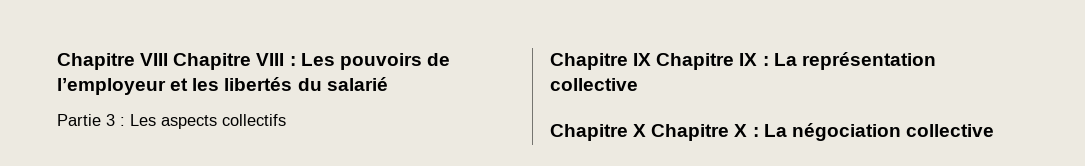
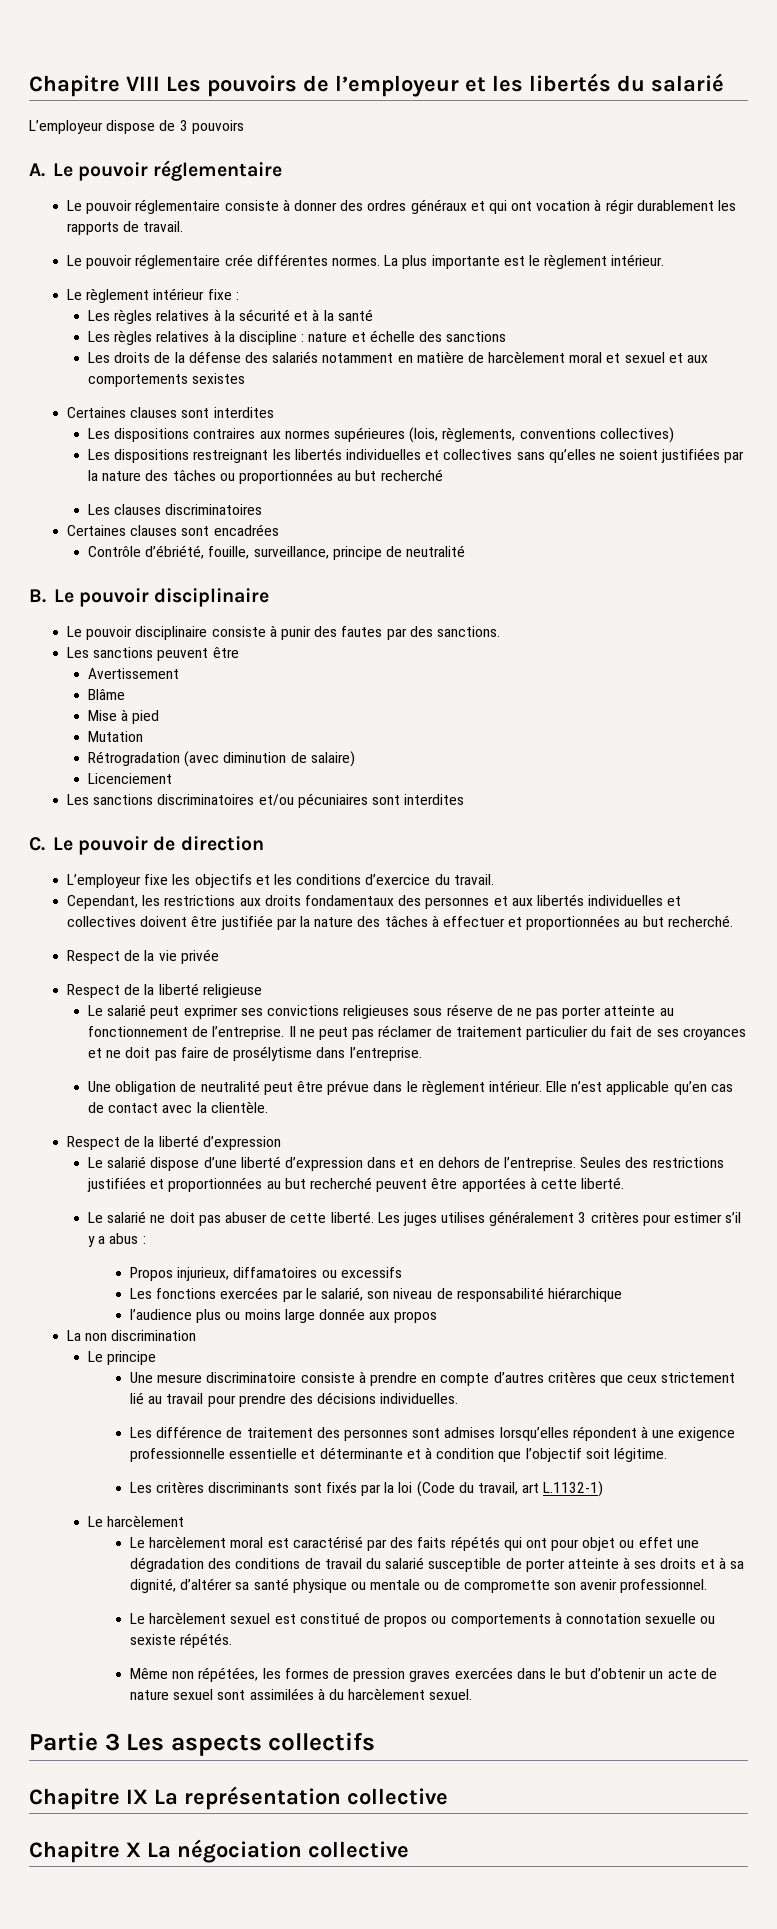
- Chapitre VIII Chapitre VIII : Les pouvoirs de l’employeur et les libertés du salarié
+ Chapitre VIII Les pouvoirs de l’employeur et les libertés du salarié
- Partie 3 : Les aspects collectifs
+ L’employeur dispose de 3 pouvoirs
+ A. Le pouvoir réglementaire
+ Le pouvoir réglementaire consiste à donner des ordres généraux et qui ont vocation à régir durablement les rapports de travail.
+ Le pouvoir réglementaire crée différentes normes. La plus importante est le règlement intérieur.
+ Le règlement intérieur fixe :
+ Les règles relatives à la sécurité et à la santé
+ Les règles relatives à la discipline : nature et échelle des sanctions
+ Les droits de la défense des salariés notamment en matière de harcèlement moral et sexuel et aux comportements sexistes
+ Certaines clauses sont interdites
+ Les dispositions contraires aux normes supérieures (lois, règlements, conventions collectives)
+ Les dispositions restreignant les libertés individuelles et collectives sans qu’elles ne soient justifiées par la nature des tâches ou proportionnées au but recherché
+ Les clauses discriminatoires
+ Certaines clauses sont encadrées
+ Contrôle d’ébriété, fouille, surveillance, principe de neutralité
+ B. Le pouvoir disciplinaire
+ Le pouvoir disciplinaire consiste à punir des fautes par des sanctions.
+ Les sanctions peuvent être
+ Avertissement
+ Blâme
+ Mise à pied
+ Mutation
+ Rétrogradation (avec diminution de salaire)
+ Licenciement
+ Les sanctions discriminatoires et/ou pécuniaires sont interdites
+ C. Le pouvoir de direction
+ L’employeur fixe les objectifs et les conditions d’exercice du travail.
+ Cependant, les restrictions aux droits fondamentaux des personnes et aux libertés individuelles et collectives doivent être justifiée par la nature des tâches à effectuer et proportionnées au but recherché.
+ Respect de la vie privée
+ Respect de la liberté religieuse
+ Le salarié peut exprimer ses convictions religieuses sous réserve de ne pas porter atteinte au fonctionnement de l’entreprise. Il ne peut pas réclamer de traitement particulier du fait de ses croyances et ne doit pas faire de prosélytisme dans l’entreprise.
+ Une obligation de neutralité peut être prévue dans le règlement intérieur. Elle n’est applicable qu’en cas de contact avec la clientèle.
+ Respect de la liberté d’expression
+ Le salarié dispose d’une liberté d’expression dans et en dehors de l’entreprise. Seules des restrictions justifiées et proportionnées au but recherché peuvent être apportées à cette liberté.
+ Le salarié ne doit pas abuser de cette liberté. Les juges utilises généralement 3 critères pour estimer s’il y a abus :
+ Propos injurieux, diffamatoires ou excessifs
+ Les fonctions exercées par le salarié, son niveau de responsabilité hiérarchique
+ l’audience plus ou moins large donnée aux propos
+ La non discrimination
+ Le principe
+ Une mesure discriminatoire consiste à prendre en compte d’autres critères que ceux strictement lié au travail pour prendre des décisions individuelles.
+ Les différence de traitement des personnes sont admises lorsqu’elles répondent à une exigence professionnelle essentielle et déterminante et à condition que l’objectif soit légitime.
+ Les critères discriminants sont fixés par la loi (Code du travail, art L.1132-1)
+ Le harcèlement
+ Le harcèlement moral est caractérisé par des faits répétés qui ont pour objet ou effet une dégradation des conditions de travail du salarié susceptible de porter atteinte à ses droits et à sa dignité, d’altérer sa santé physique ou mentale ou de compromette son avenir professionnel.
+ Le harcèlement sexuel est constitué de propos ou comportements à connotation sexuelle ou sexiste répétés.
+ Même non répétées, les formes de pression graves exercées dans le but d’obtenir un acte de nature sexuel sont assimilées à du harcèlement sexuel.
+ Partie 3 Les aspects collectifs
- Chapitre IX Chapitre IX : La représentation collective
+ Chapitre IX La représentation collective
- Chapitre X Chapitre X : La négociation collective
+ Chapitre X La négociation collective

